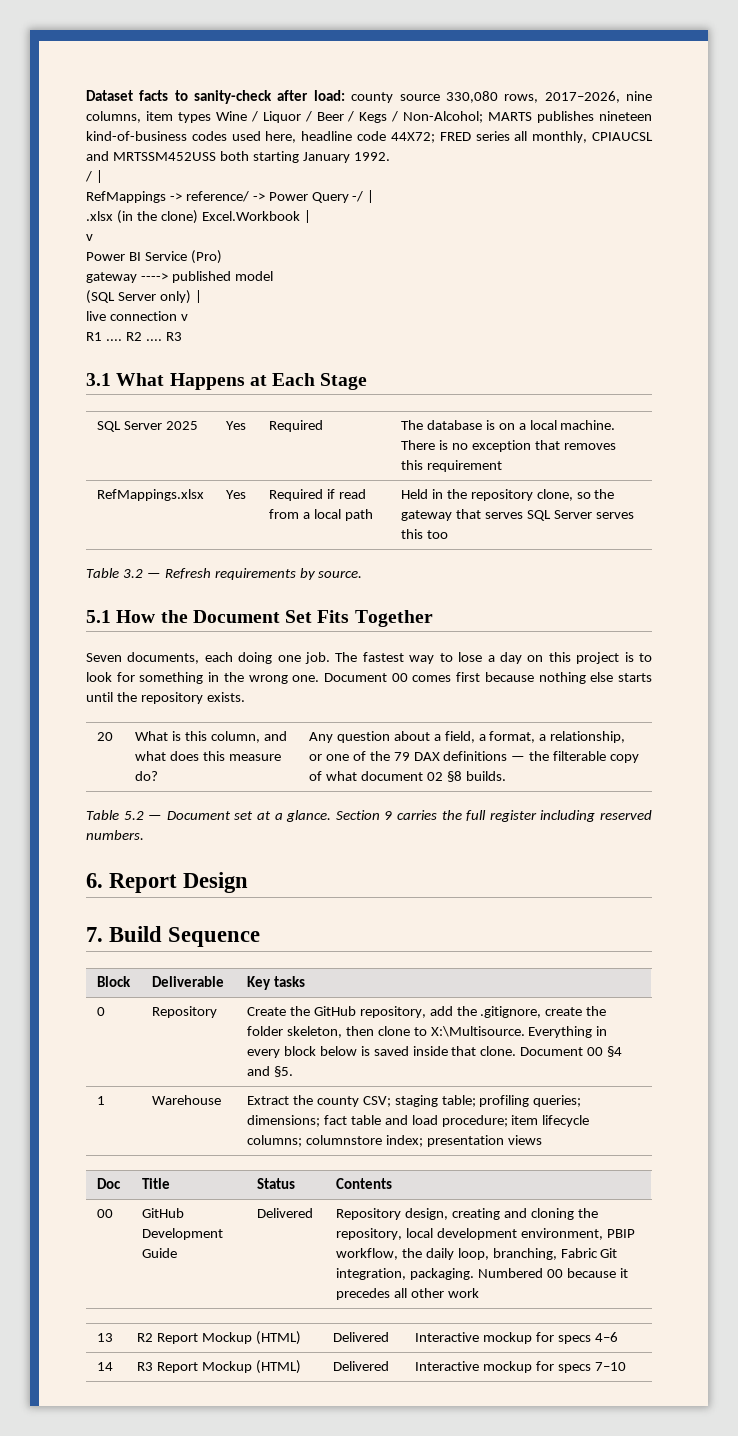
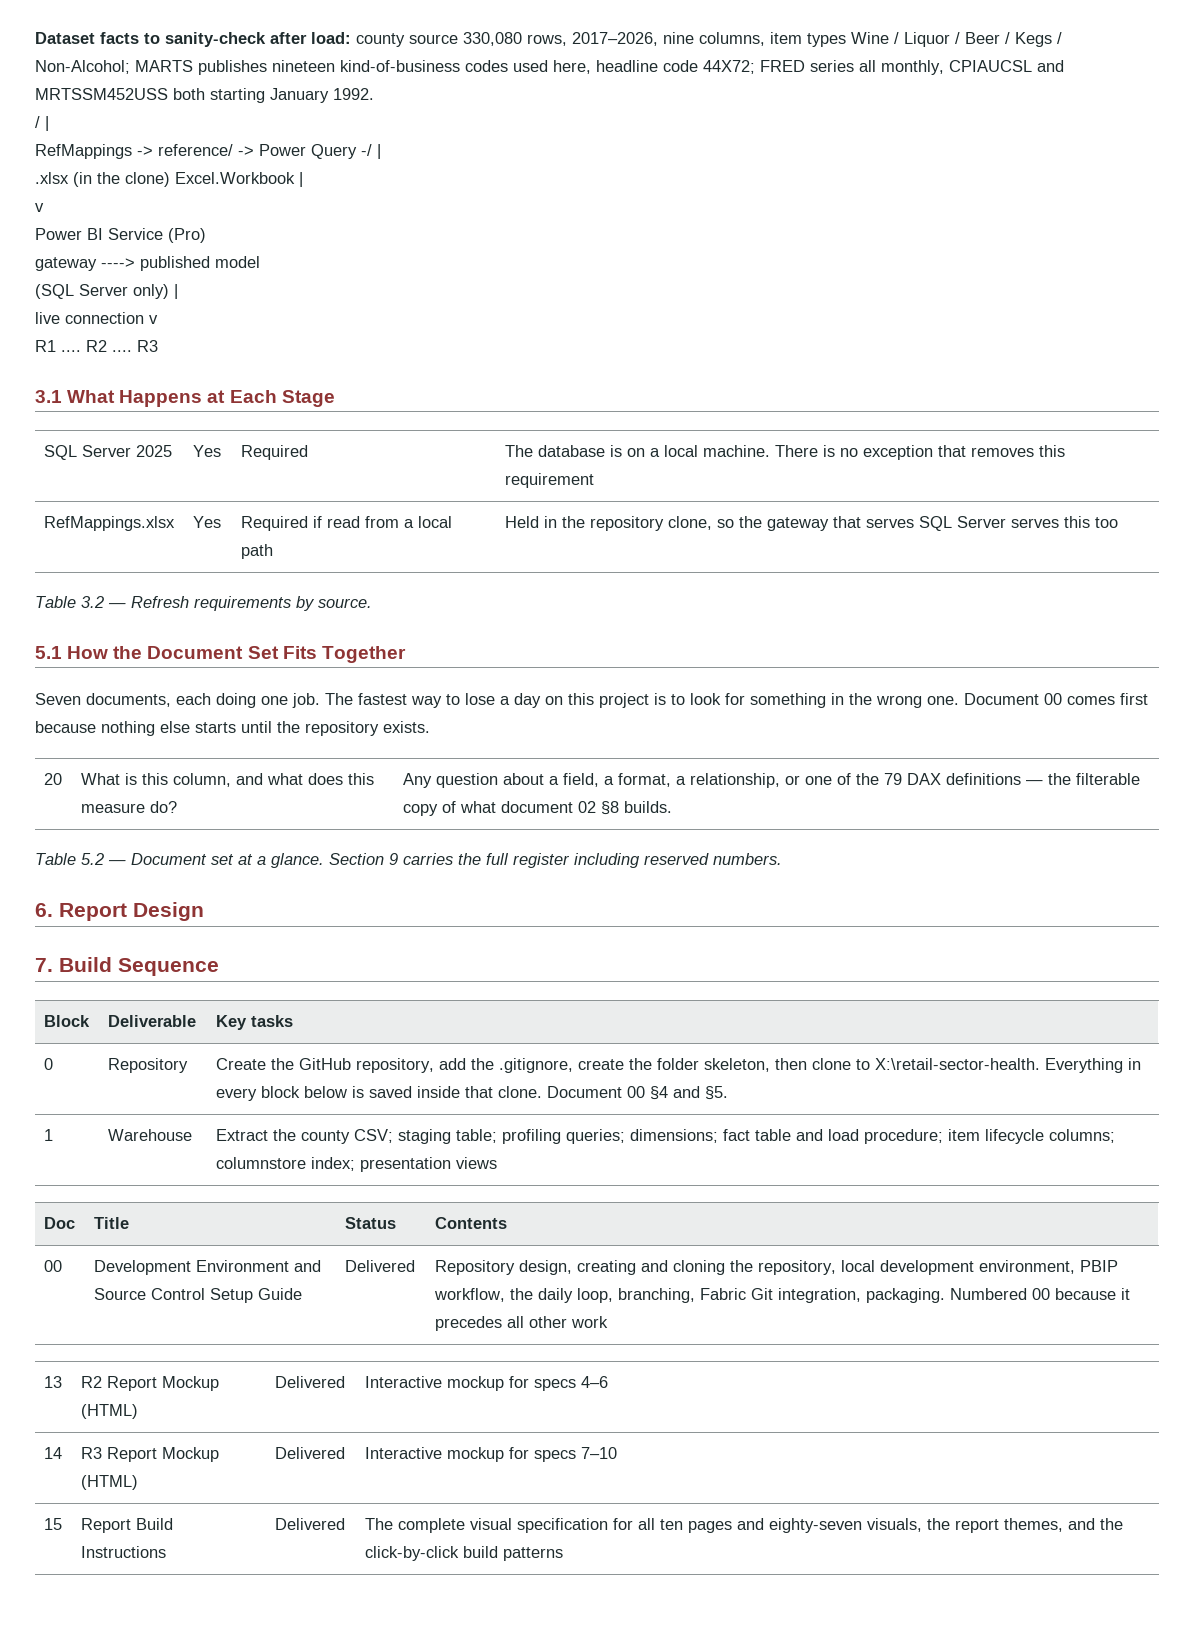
- 0 | Repository | Create the GitHub repository, add the .gitignore, create the folder skeleton, then clone to X:\Multisource. Everything in every block below is saved inside that clone. Document 00 §4 and §5.
+ 0 | Repository | Create the GitHub repository, add the .gitignore, create the folder skeleton, then clone to X:\retail-sector-health. Everything in every block below is saved inside that clone. Document 00 §4 and §5.
- 00 | GitHub Development Guide | Delivered | Repository design, creating and cloning the repository, local development environment, PBIP workflow, the daily loop, branching, Fabric Git integration, packaging. Numbered 00 because it precedes all other work
+ 00 | Development Environment and Source Control Setup Guide | Delivered | Repository design, creating and cloning the repository, local development environment, PBIP workflow, the daily loop, branching, Fabric Git integration, packaging. Numbered 00 because it precedes all other work
+ 15 | Report Build Instructions | Delivered | The complete visual specification for all ten pages and eighty-seven visuals, the report themes, and the click-by-click build patterns

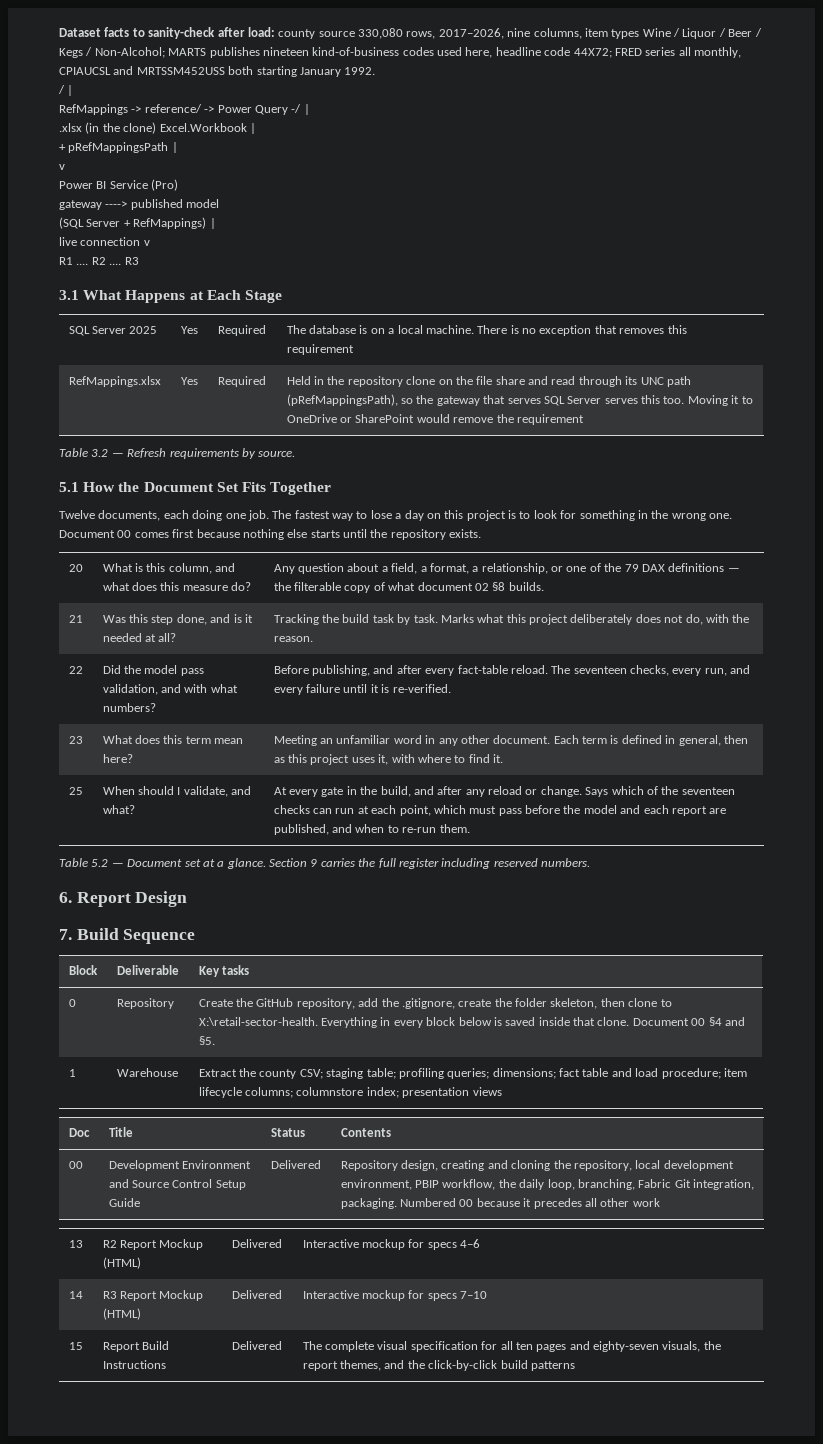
+ + pRefMappingsPath |
- (SQL Server only) |
+ (SQL Server + RefMappings) |
- RefMappings.xlsx | Yes | Required if read from a local path | Held in the repository clone, so the gateway that serves SQL Server serves this too
+ RefMappings.xlsx | Yes | Required | Held in the repository clone on the file share and read through its UNC path (pRefMappingsPath), so the gateway that serves SQL Server serves this too. Moving it to OneDrive or SharePoint would remove the requirement
- Seven documents, each doing one job.
+ Twelve documents, each doing one job.
+ 21 | Was this step done, and is it needed at all? | Tracking the build task by task. Marks what this project deliberately does not do, with the reason.
+ 22 | Did the model pass validation, and with what numbers? | Before publishing, and after every fact-table reload. The seventeen checks, every run, and every failure until it is re-verified.
+ 23 | What does this term mean here? | Meeting an unfamiliar word in any other document. Each term is defined in general, then as this project uses it, with where to find it.
+ 25 | When should I validate, and what? | At every gate in the build, and after any reload or change. Says which of the seventeen checks can run at each point, which must pass before the model and each report are published, and when to re-run them.

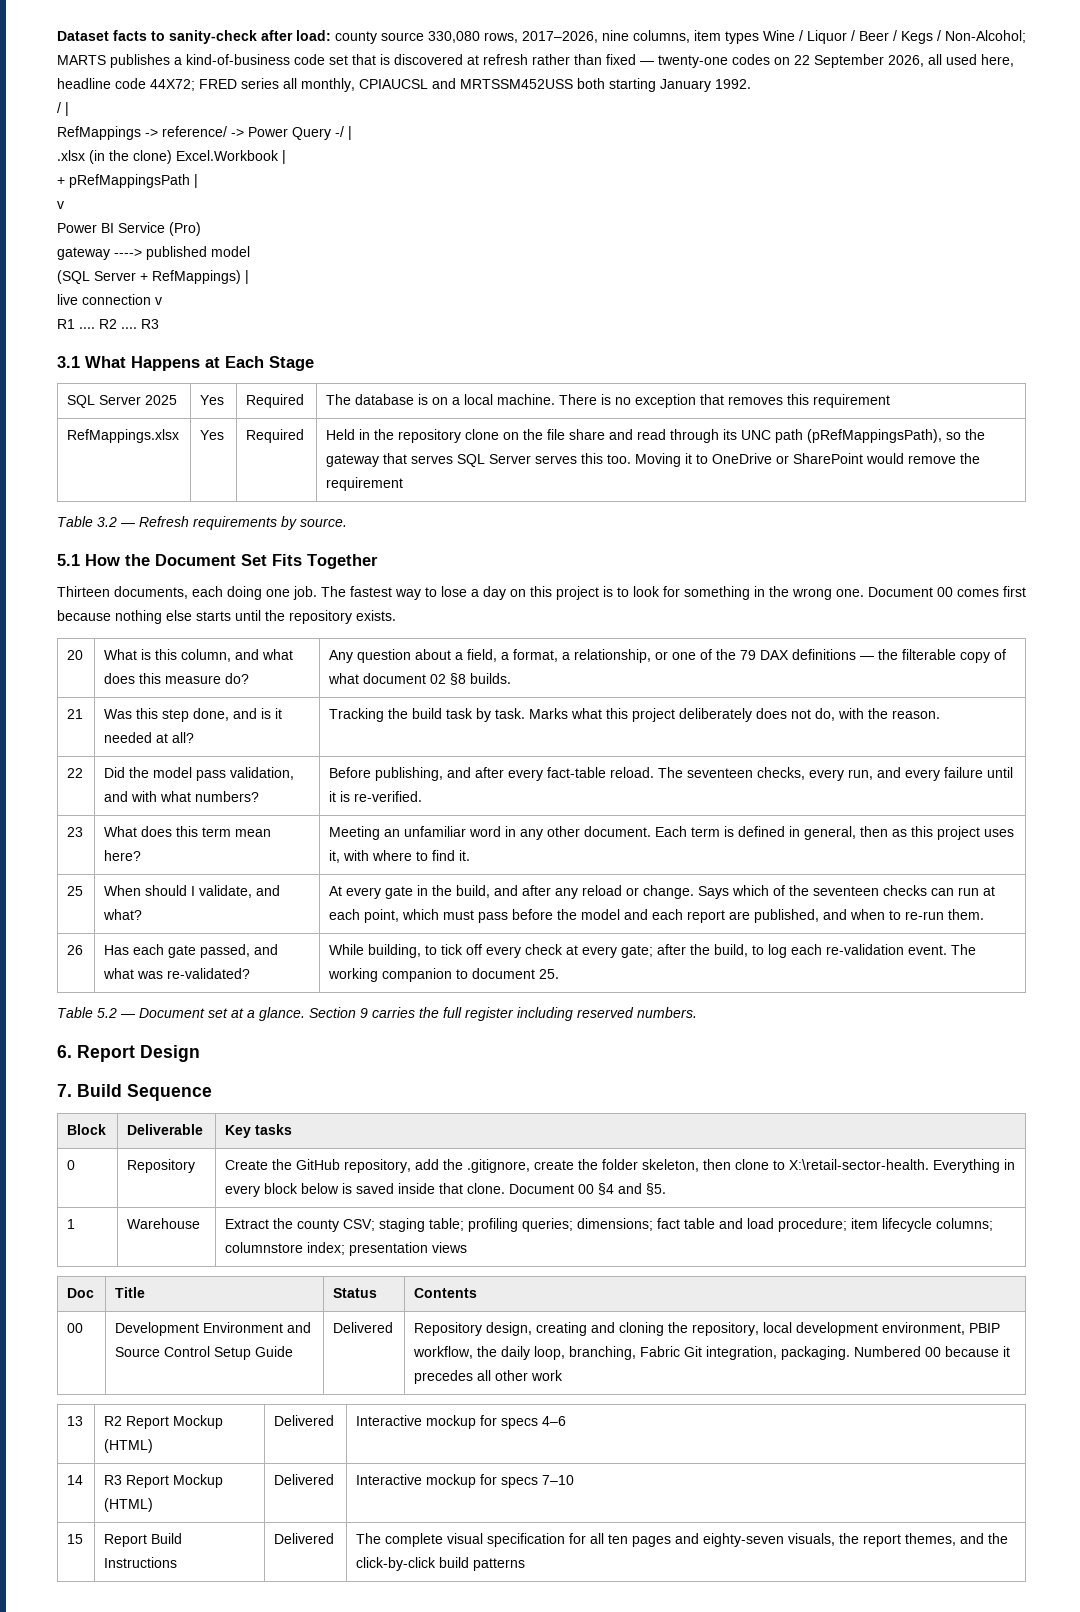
- Dataset facts to sanity-check after load: county source 330,080 rows, 2017–2026, nine columns, item types Wine / Liquor / Beer / Kegs / Non-Alcohol; MARTS publishes nineteen kind-of-business codes used here, headline code 44X72; FRED series all monthly, CPIAUCSL and MRTSSM452USS both starting January 1992.
+ Dataset facts to sanity-check after load: county source 330,080 rows, 2017–2026, nine columns, item types Wine / Liquor / Beer / Kegs / Non-Alcohol; MARTS publishes a kind-of-business code set that is discovered at refresh rather than fixed — twenty-one codes on 22 September 2026, all used here, headline code 44X72; FRED series all monthly, CPIAUCSL and MRTSSM452USS both starting January 1992.
- Twelve documents, each doing one job.
+ Thirteen documents, each doing one job.
+ 26 | Has each gate passed, and what was re-validated? | While building, to tick off every check at every gate; after the build, to log each re-validation event. The working companion to document 25.

